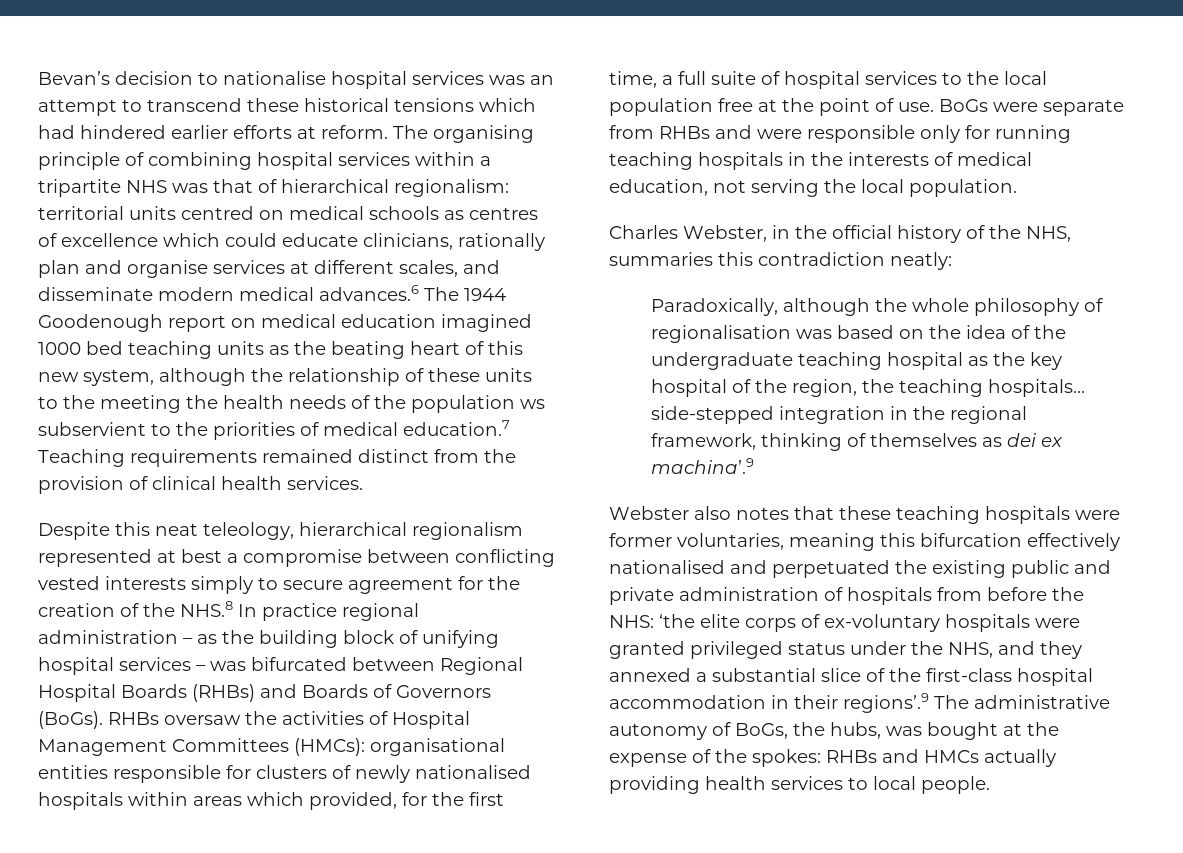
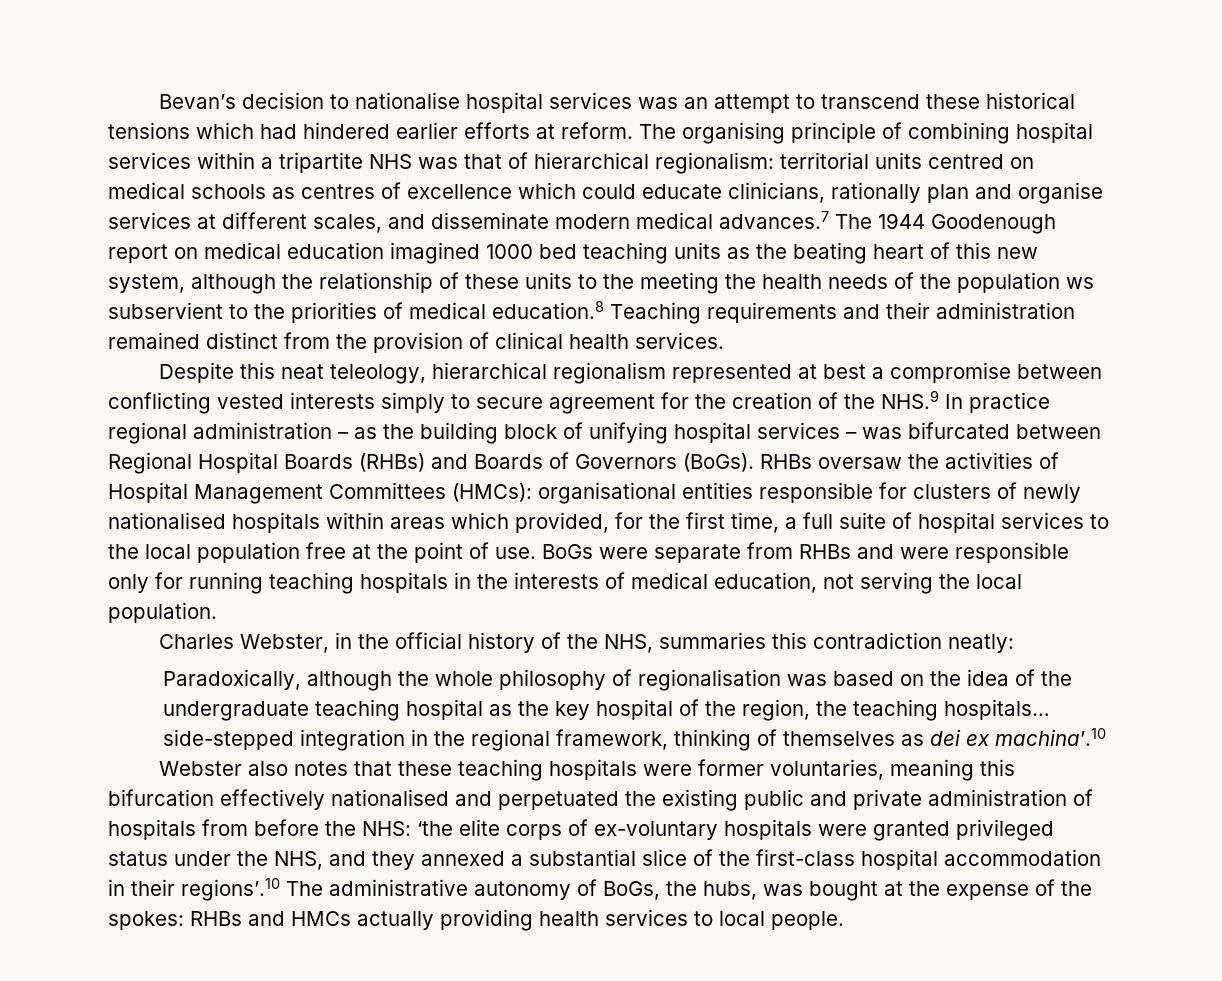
- territorial units centred on medical schools as centres of excellence which could educate clinicians, rationally plan and organise services at different scales, and disseminate modern medical advances.6 The 1944 Goodenough report on medical education imagined 1000 bed teaching units as the beating heart of this new system, although the relationship of these units to the meeting the health needs of the population ws subservient to the priorities of medical education.7 Teaching requirements remained distinct from the provision of clinical health services.
+ territorial units centred on medical schools as centres of excellence which could educate clinicians, rationally plan and organise services at different scales, and disseminate modern medical advances.7 The 1944 Goodenough report on medical education imagined 1000 bed teaching units as the beating heart of this new system, although the relationship of these units to the meeting the health needs of the population ws subservient to the priorities of medical education.8 Teaching requirements and their administration remained distinct from the provision of clinical health services.
- Despite this neat teleology, hierarchical regionalism represented at best a compromise between conflicting vested interests simply to secure agreement for the creation of the NHS.8 In practice regional administration – as the building block of unifying hospital services – was bifurcated between Regional Hospital Boards (RHBs) and Boards of Governors (BoGs).
+ Despite this neat teleology, hierarchical regionalism represented at best a compromise between conflicting vested interests simply to secure agreement for the creation of the NHS.9 In practice regional administration – as the building block of unifying hospital services – was bifurcated between Regional Hospital Boards (RHBs) and Boards of Governors (BoGs).
- Paradoxically, although the whole philosophy of regionalisation was based on the idea of the undergraduate teaching hospital as the key hospital of the region, the teaching hospitals… side-stepped integration in the regional framework, thinking of themselves as dei ex machina’.9
+ Paradoxically, although the whole philosophy of regionalisation was based on the idea of the undergraduate teaching hospital as the key hospital of the region, the teaching hospitals… side-stepped integration in the regional framework, thinking of themselves as dei ex machina’.10
- ‘the elite corps of ex-voluntary hospitals were granted privileged status under the NHS, and they annexed a substantial slice of the first-class hospital accommodation in their regions’.9 The administrative autonomy of BoGs, the hubs, was bought at the expense of the spokes:
+ ‘the elite corps of ex-voluntary hospitals were granted privileged status under the NHS, and they annexed a substantial slice of the first-class hospital accommodation in their regions’.10 The administrative autonomy of BoGs, the hubs, was bought at the expense of the spokes:

